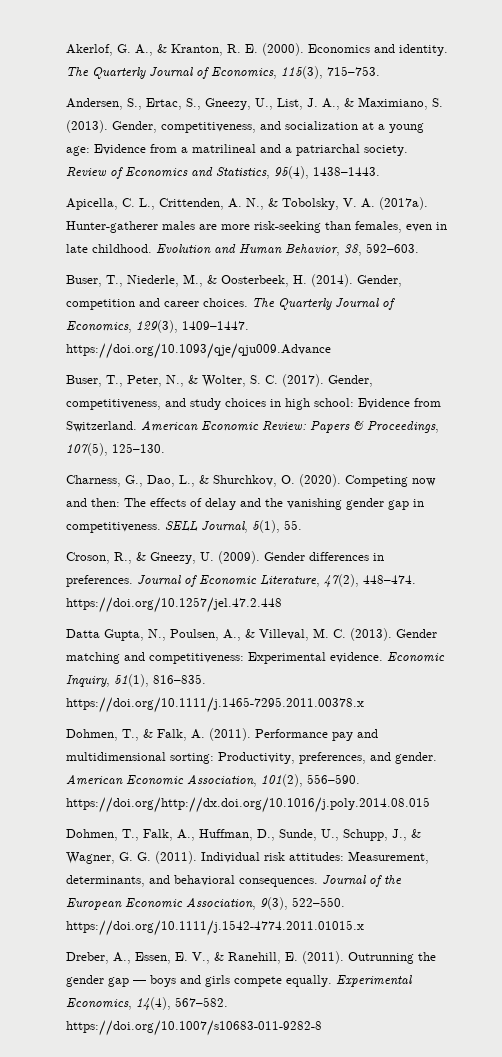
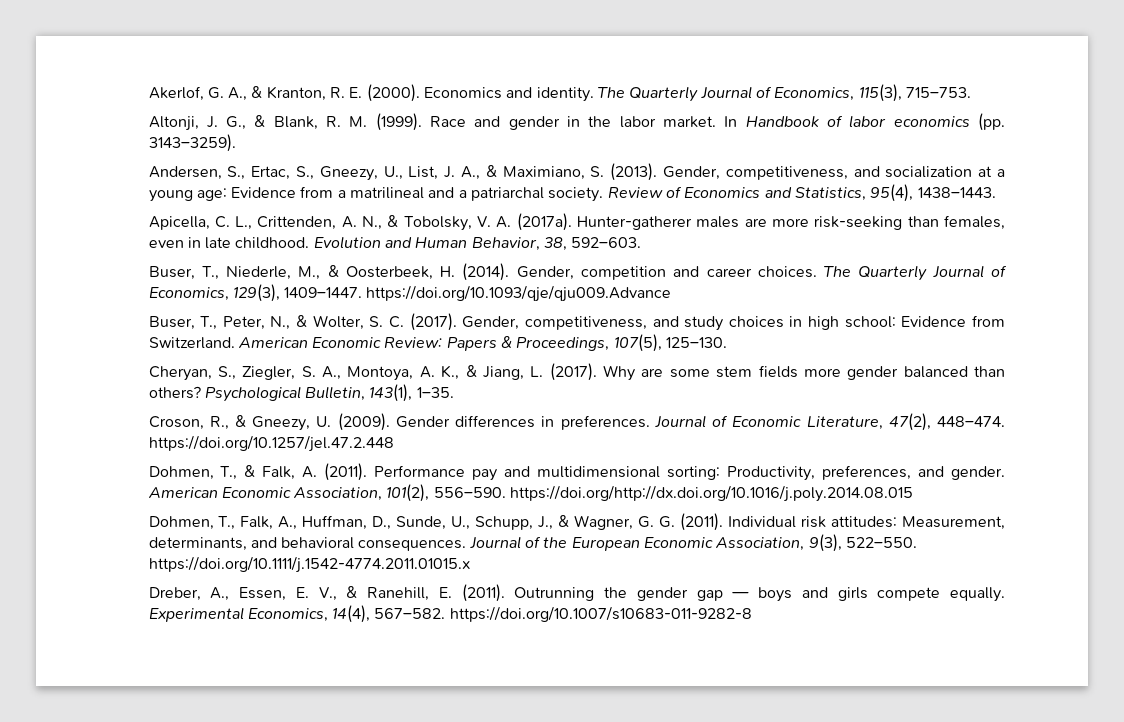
+ Altonji, J. G., & Blank, R. M. (1999). Race and gender in the labor market. In Handbook of labor economics (pp. 3143–3259).
- Charness, G., Dao, L., & Shurchkov, O. (2020). Competing now and then: The effects of delay and the vanishing gender gap in competitiveness. SELL Journal, 5(1), 55.
+ Cheryan, S., Ziegler, S. A., Montoya, A. K., & Jiang, L. (2017). Why are some stem fields more gender balanced than others? Psychological Bulletin, 143(1), 1–35.
- Datta Gupta, N., Poulsen, A., & Villeval, M. C. (2013). Gender matching and competitiveness: Experimental evidence. Economic Inquiry, 51(1), 816–835. https://doi.org/10.1111/j.1465-7295.2011.00378.x

